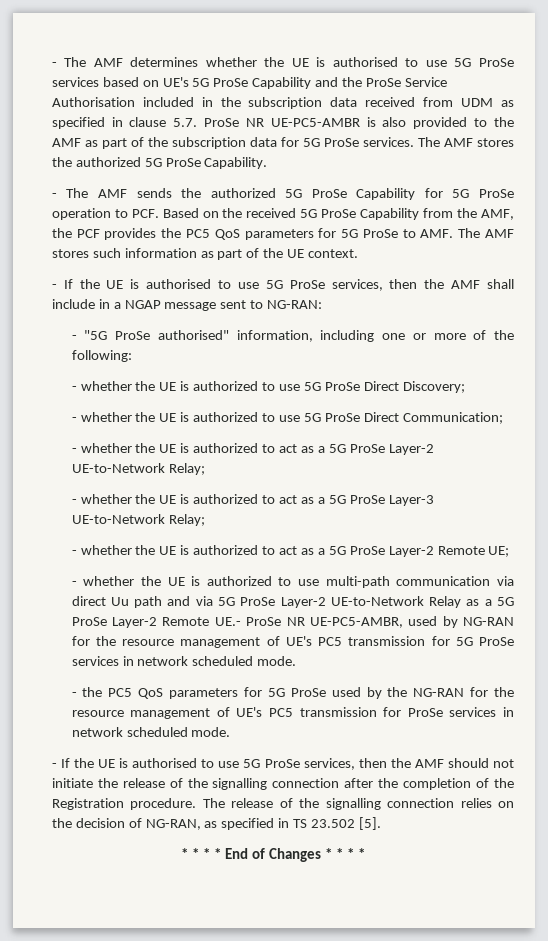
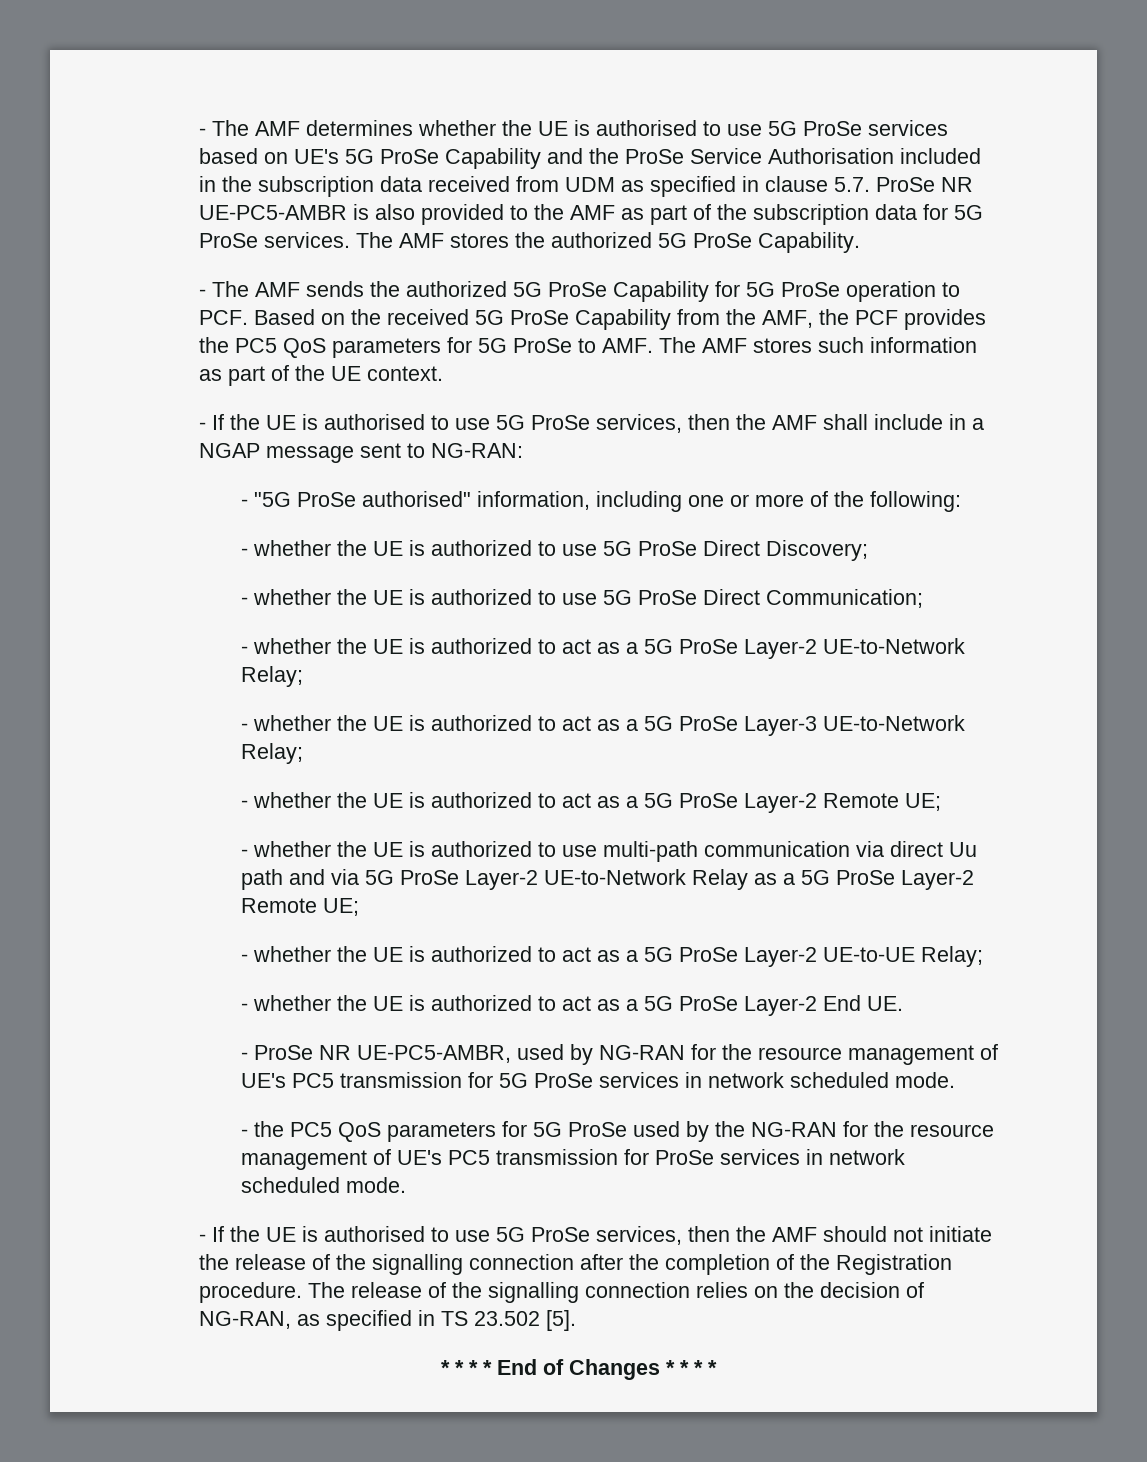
- - whether the UE is authorized to use multi-path communication via direct Uu path and via 5G ProSe Layer-2 UE-to-Network Relay as a 5G ProSe Layer-2 Remote UE.- ProSe NR UE-PC5-AMBR, used by NG-RAN for the resource management of UE's PC5 transmission for 5G ProSe services in network scheduled mode.
+ - whether the UE is authorized to use multi-path communication via direct Uu path and via 5G ProSe Layer-2 UE-to-Network Relay as a 5G ProSe Layer-2 Remote UE;
+ - whether the UE is authorized to act as a 5G ProSe Layer-2 UE-to-UE Relay;
+ - whether the UE is authorized to act as a 5G ProSe Layer-2 End UE.
+ - ProSe NR UE-PC5-AMBR, used by NG-RAN for the resource management of UE's PC5 transmission for 5G ProSe services in network scheduled mode.

